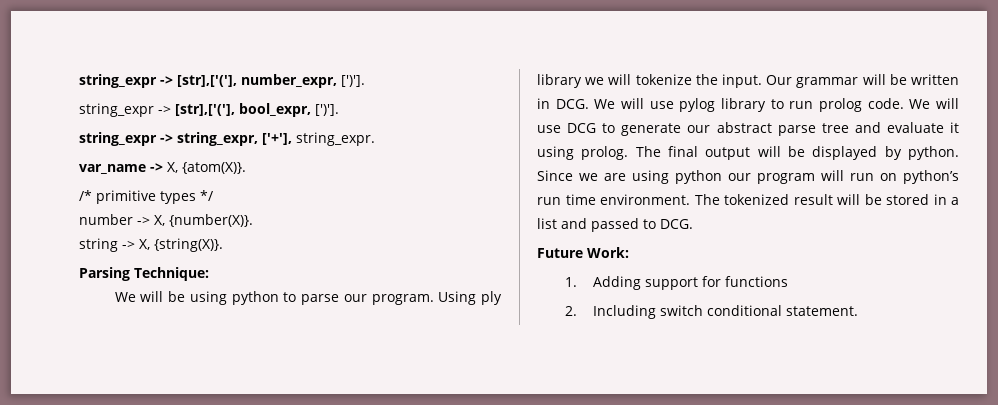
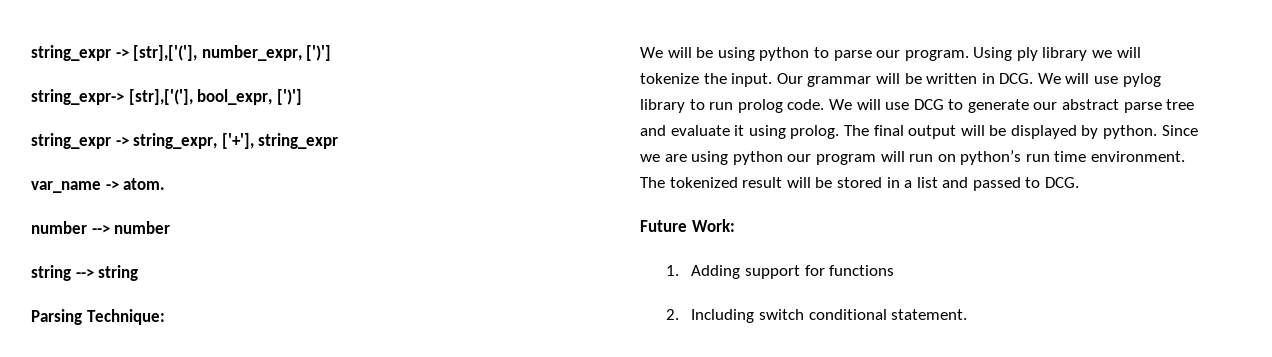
- string_expr -> [str],['('], number_expr, [')'].
- string_expr -> [str],['('], bool_expr, [')'].
+ string_expr -> [str],['('], number_expr, [')']
+ string_expr-> [str],['('], bool_expr, [')']
- string_expr -> string_expr, ['+'], string_expr.
+ string_expr -> string_expr, ['+'], string_expr
- var_name -> X, {atom(X)}.
- /* primitive types */
- number -> X, {number(X)}.
- string -> X, {string(X)}.
+ var_name -> atom.
+ number --> number
+ string --> string

